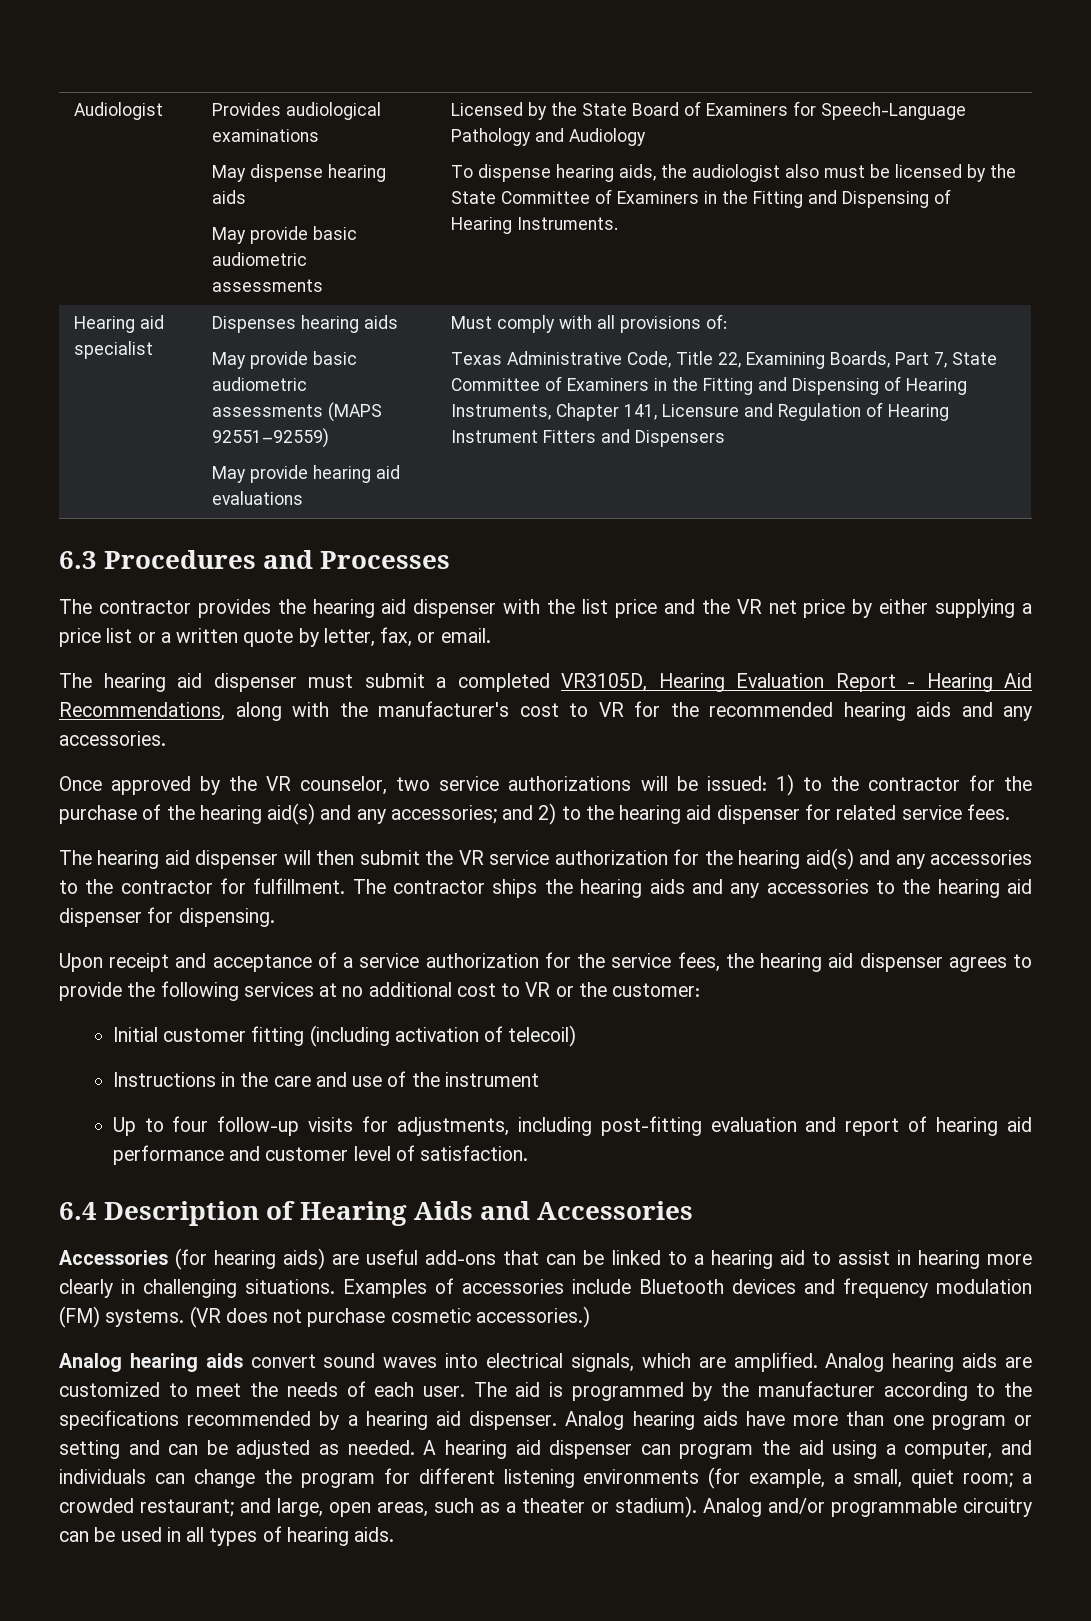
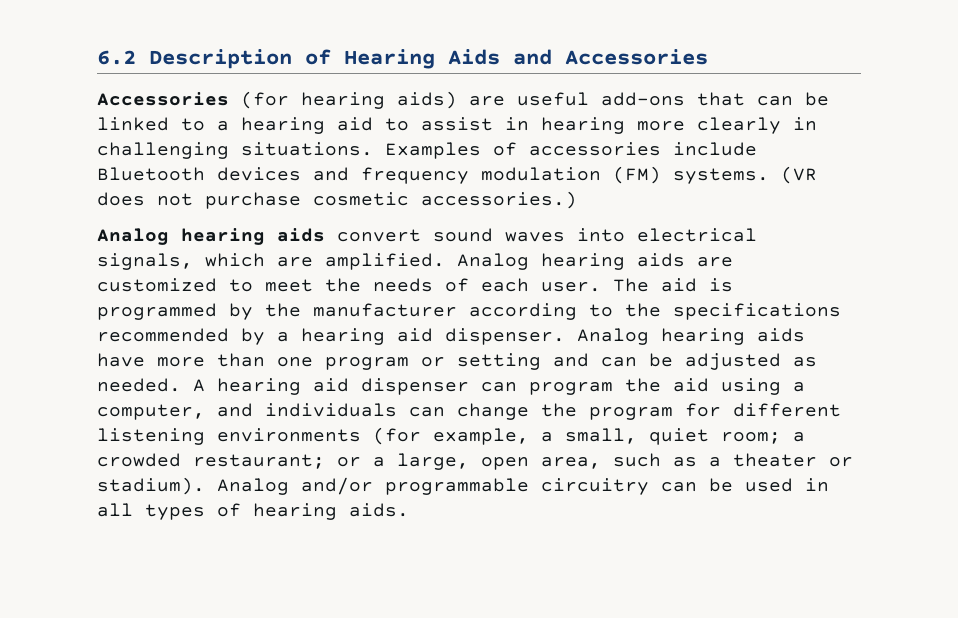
- Audiologist | Provides audiological examinations
- May dispense hearing aids
- May provide basic audiometric assessments | Licensed by the State Board of Examiners for Speech-Language Pathology and Audiology
- To dispense hearing aids, the audiologist also must be licensed by the State Committee of Examiners in the Fitting and Dispensing of Hearing Instruments.
- Hearing aid specialist | Dispenses hearing aids
- May provide basic audiometric assessments (MAPS 92551–92559)
- May provide hearing aid evaluations | Must comply with all provisions of:
- Texas Administrative Code, Title 22, Examining Boards, Part 7, State Committee of Examiners in the Fitting and Dispensing of Hearing Instruments, Chapter 141, Licensure and Regulation of Hearing Instrument Fitters and Dispensers
- 6.3 Procedures and Processes
- The contractor provides the hearing aid dispenser with the list price and the VR net price by either supplying a price list or a written quote by letter, fax, or email.
- The hearing aid dispenser must submit a completed VR3105D, Hearing Evaluation Report - Hearing Aid Recommendations, along with the manufacturer's cost to VR for the recommended hearing aids and any accessories.
- Once approved by the VR counselor, two service authorizations will be issued: 1) to the contractor for the purchase of the hearing aid(s) and any accessories; and 2) to the hearing aid dispenser for related service fees.
- The hearing aid dispenser will then submit the VR service authorization for the hearing aid(s) and any accessories to the contractor for fulfillment. The contractor ships the hearing aids and any accessories to the hearing aid dispenser for dispensing.
- Upon receipt and acceptance of a service authorization for the service fees, the hearing aid dispenser agrees to provide the following services at no additional cost to VR or the customer:
- Initial customer fitting (including activation of telecoil)
- Instructions in the care and use of the instrument
- Up to four follow-up visits for adjustments, including post-fitting evaluation and report of hearing aid performance and customer level of satisfaction.
- 6.4 Description of Hearing Aids and Accessories
+ 6.2 Description of Hearing Aids and Accessories
- A hearing aid dispenser can program the aid using a computer, and individuals can change the program for different listening environments (for example, a small, quiet room; a crowded restaurant; and large, open areas, such as a theater or stadium).
+ A hearing aid dispenser can program the aid using a computer, and individuals can change the program for different listening environments (for example, a small, quiet room; a crowded restaurant; or a large, open area, such as a theater or stadium).

